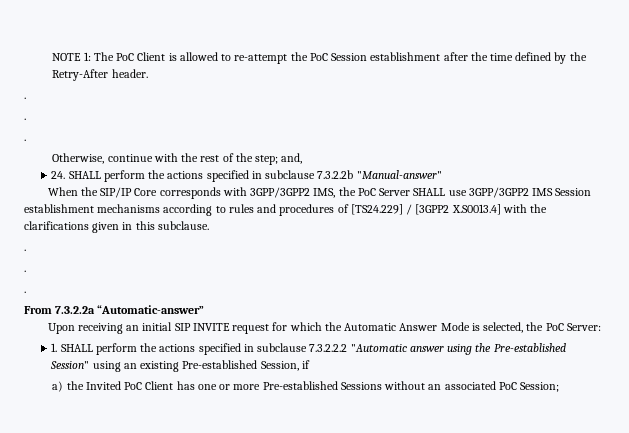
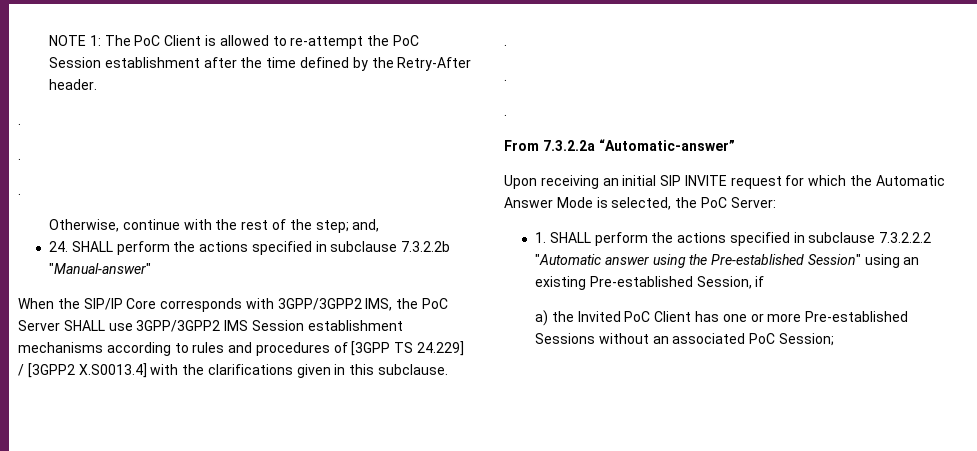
- When the SIP/IP Core corresponds with 3GPP/3GPP2 IMS, the PoC Server SHALL use 3GPP/3GPP2 IMS Session establishment mechanisms according to rules and procedures of [TS24.229] / [3GPP2 X.S0013.4] with the clarifications given in this subclause.
+ When the SIP/IP Core corresponds with 3GPP/3GPP2 IMS, the PoC Server SHALL use 3GPP/3GPP2 IMS Session establishment mechanisms according to rules and procedures of [3GPP TS 24.229] / [3GPP2 X.S0013.4] with the clarifications given in this subclause.

